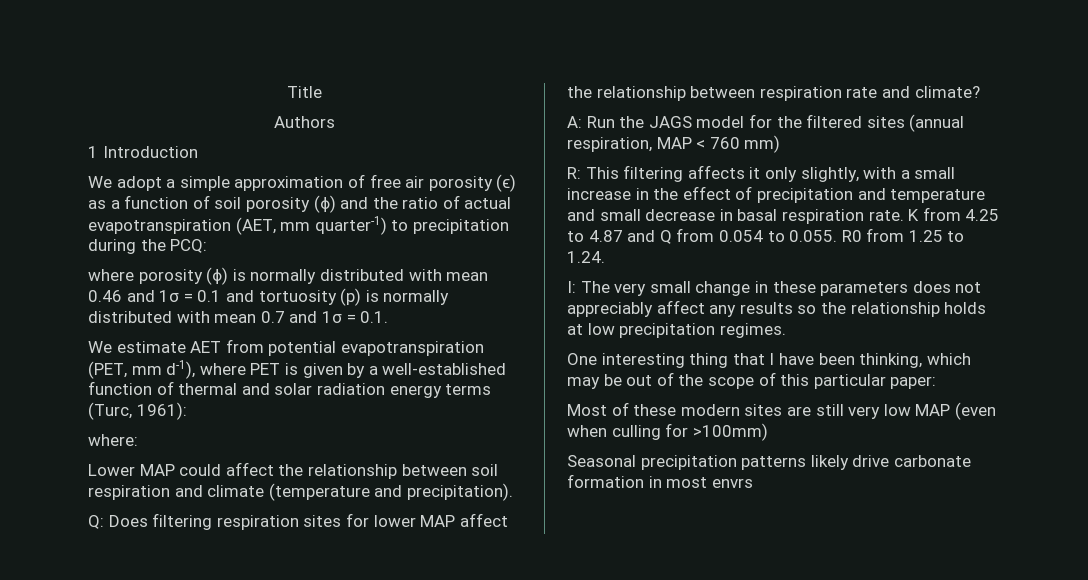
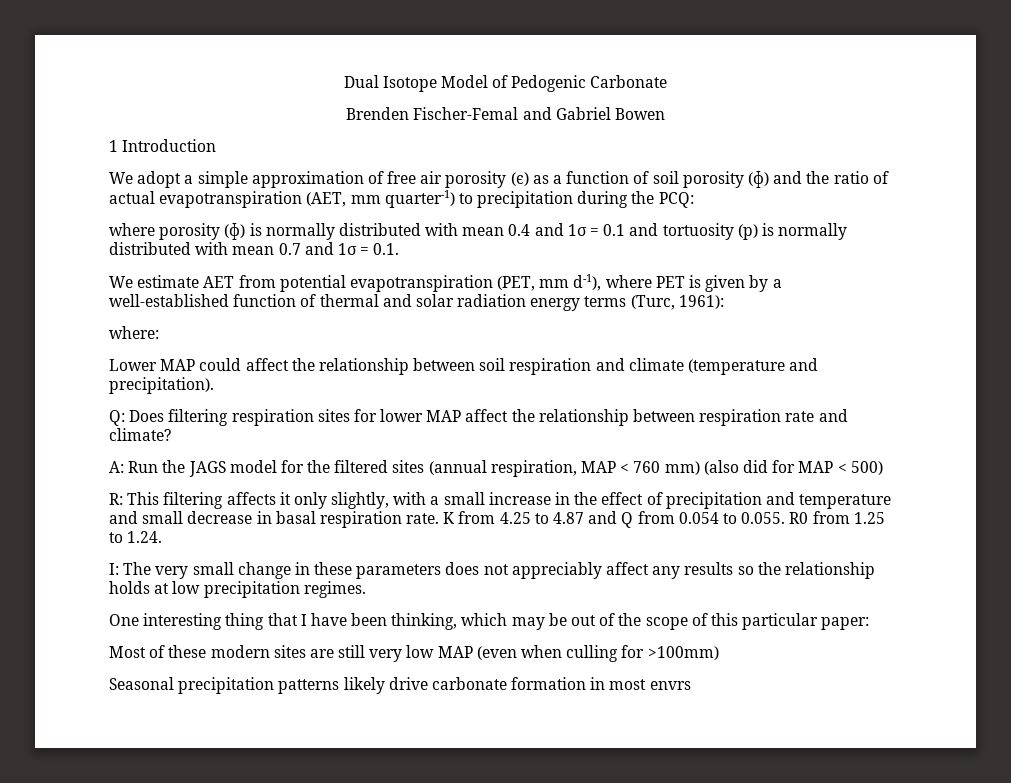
- Title
- Authors
+ Dual Isotope Model of Pedogenic Carbonate
+ Brenden Fischer-Femal and Gabriel Bowen
- where porosity (ɸ) is normally distributed with mean 0.46 and 1σ = 0.1 and tortuosity (p) is normally distributed with mean 0.7 and 1σ = 0.1.
+ where porosity (ɸ) is normally distributed with mean 0.4 and 1σ = 0.1 and tortuosity (p) is normally distributed with mean 0.7 and 1σ = 0.1.
- A: Run the JAGS model for the filtered sites (annual respiration, MAP < 760 mm)
+ A: Run the JAGS model for the filtered sites (annual respiration, MAP < 760 mm) (also did for MAP < 500)

